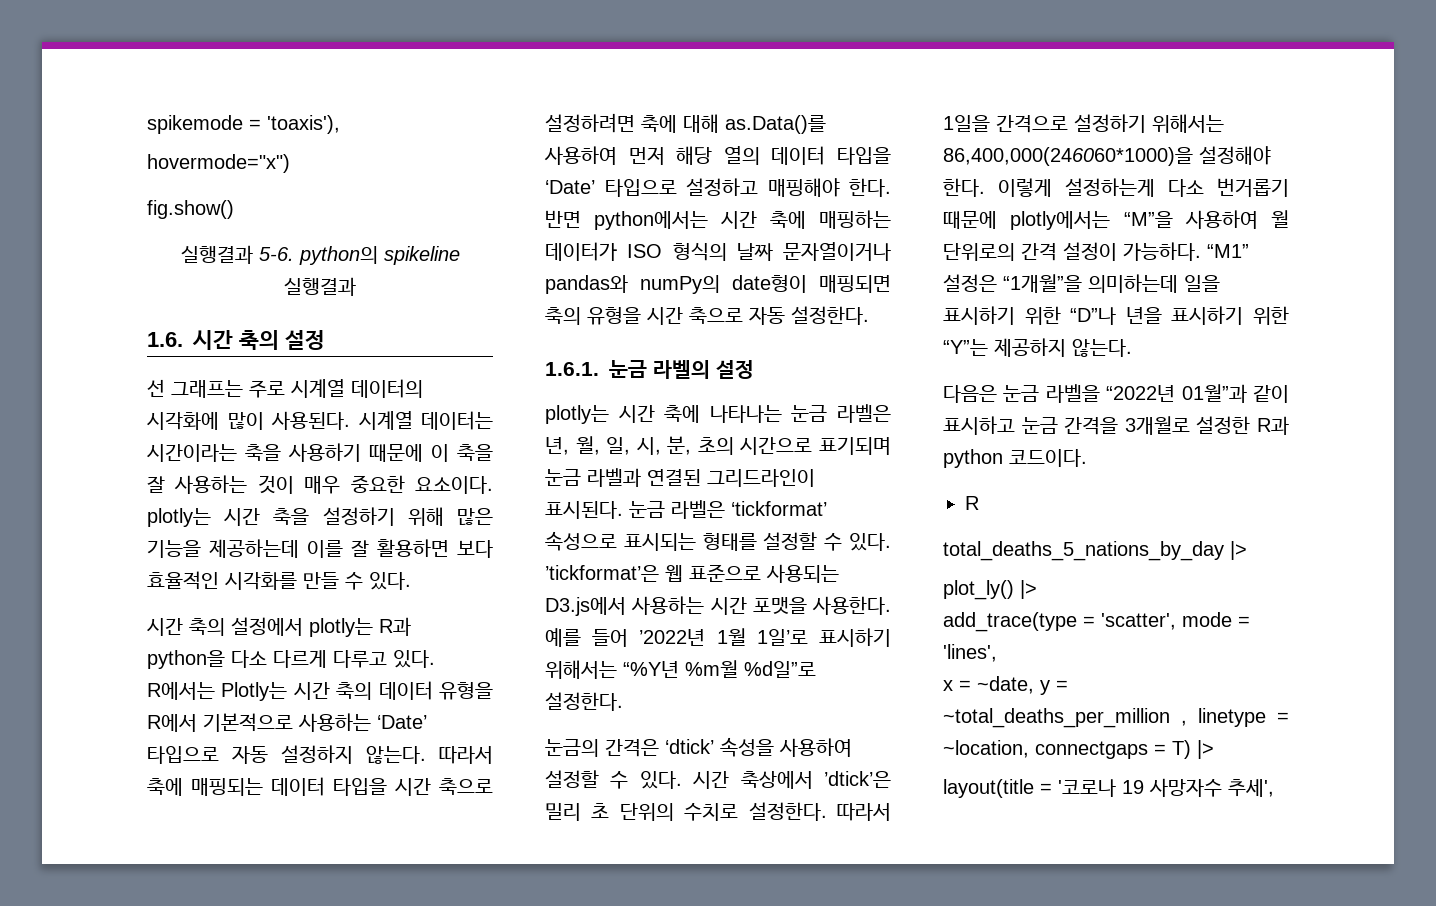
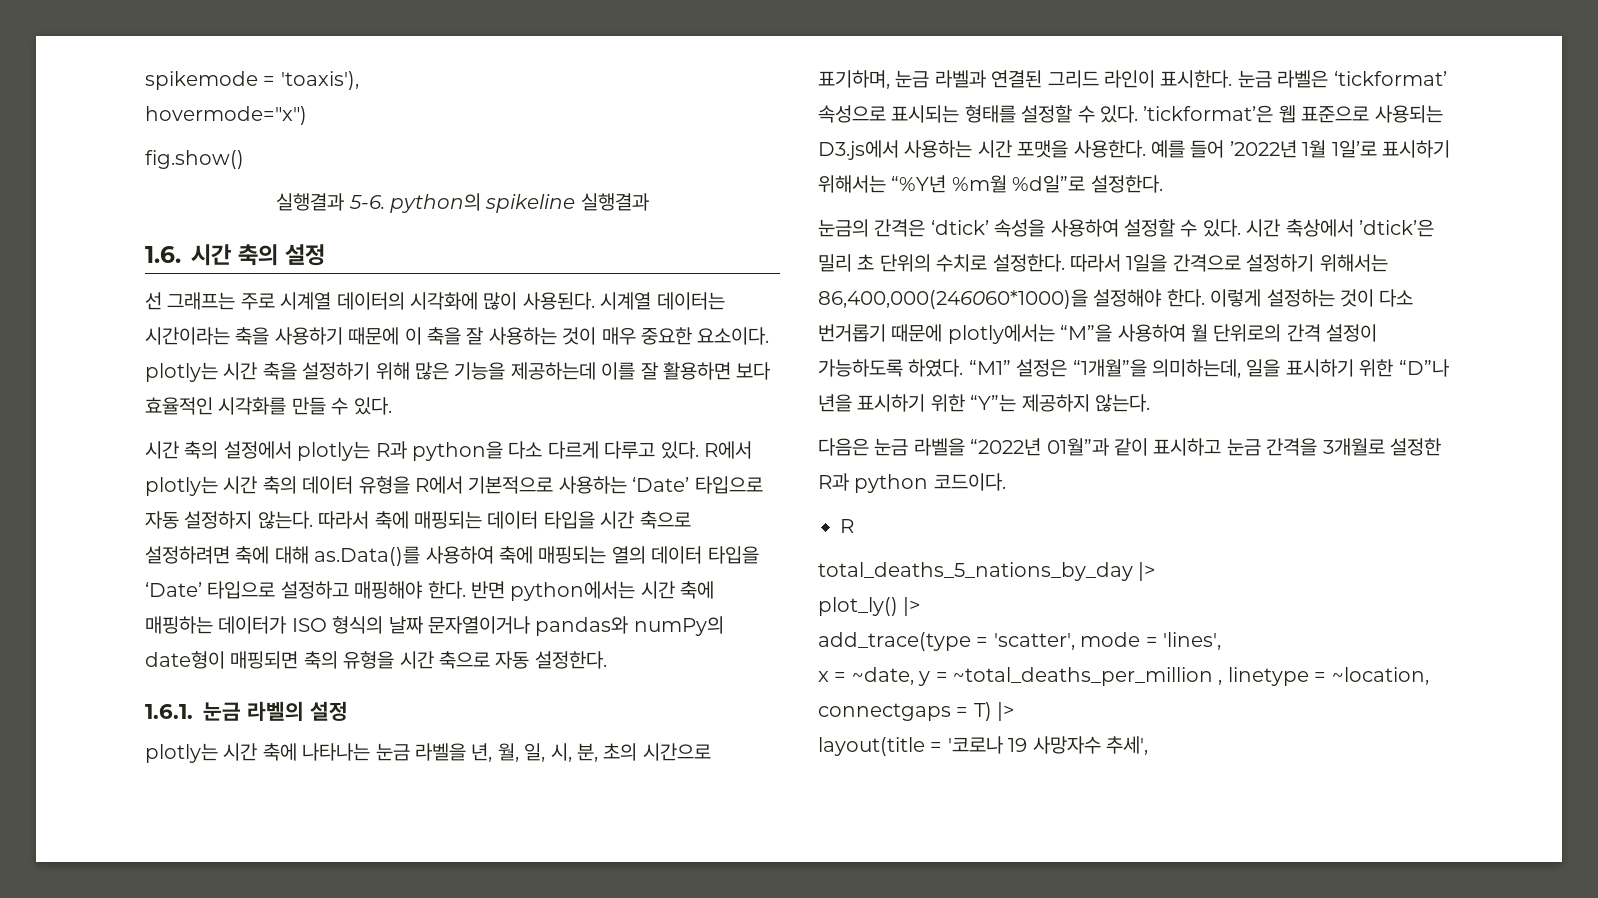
- R에서는 Plotly는 시간 축의 데이터 유형을 R에서 기본적으로 사용하는 ‘Date’ 타입으로 자동 설정하지 않는다.
+ R에서 plotly는 시간 축의 데이터 유형을 R에서 기본적으로 사용하는 ‘Date’ 타입으로 자동 설정하지 않는다.
- 따라서 축에 매핑되는 데이터 타입을 시간 축으로 설정하려면 축에 대해 as.Data()를 사용하여 먼저 해당 열의 데이터 타입을 ‘Date’ 타입으로 설정하고 매핑해야 한다.
+ 따라서 축에 매핑되는 데이터 타입을 시간 축으로 설정하려면 축에 대해 as.Data()를 사용하여 축에 매핑되는 열의 데이터 타입을 ‘Date’ 타입으로 설정하고 매핑해야 한다.
- plotly는 시간 축에 나타나는 눈금 라벨은 년, 월, 일, 시, 분, 초의 시간으로 표기되며 눈금 라벨과 연결된 그리드라인이 표시된다.
+ plotly는 시간 축에 나타나는 눈금 라벨을 년, 월, 일, 시, 분, 초의 시간으로 표기하며, 눈금 라벨과 연결된 그리드 라인이 표시한다.
- 이렇게 설정하는게 다소 번거롭기 때문에 plotly에서는 “M”을 사용하여 월 단위로의 간격 설정이 가능하다.
+ 이렇게 설정하는 것이 다소 번거롭기 때문에 plotly에서는 “M”을 사용하여 월 단위로의 간격 설정이 가능하도록 하였다.
- “M1” 설정은 “1개월”을 의미하는데 일을 표시하기 위한 “D”나 년을 표시하기 위한 “Y”는 제공하지 않는다.
+ “M1” 설정은 “1개월”을 의미하는데, 일을 표시하기 위한 “D”나 년을 표시하기 위한 “Y”는 제공하지 않는다.

